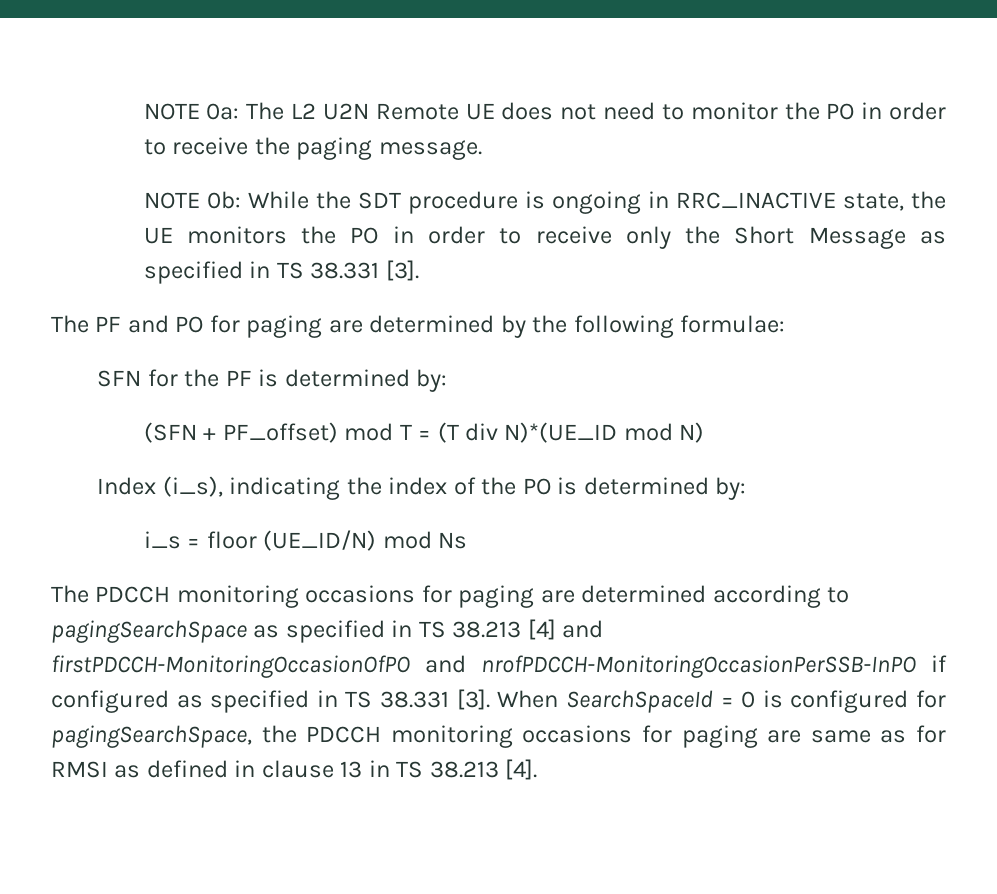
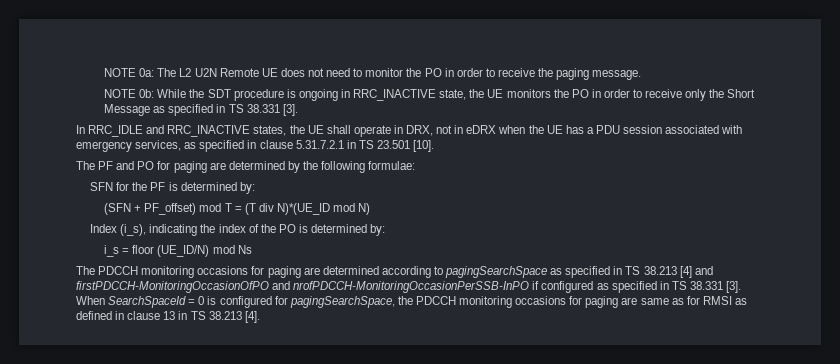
+ In RRC_IDLE and RRC_INACTIVE states, the UE shall operate in DRX, not in eDRX when the UE has a PDU session associated with emergency services, as specified in clause 5.31.7.2.1 in TS 23.501 [10].

